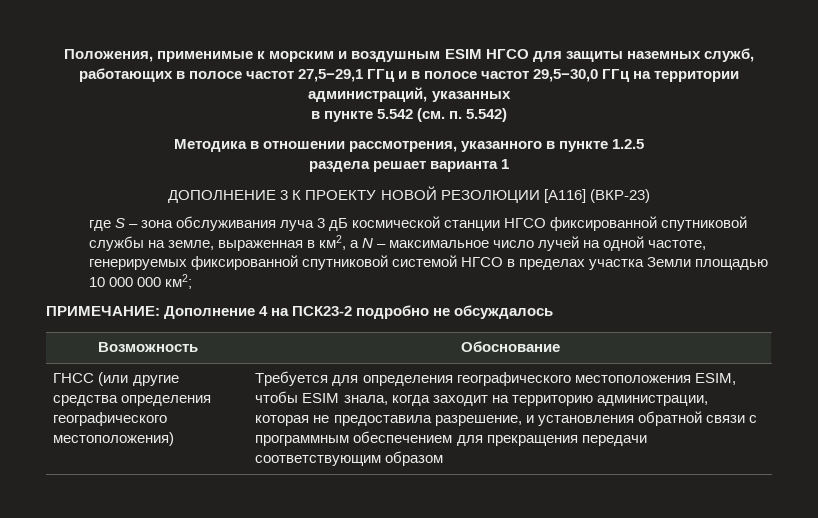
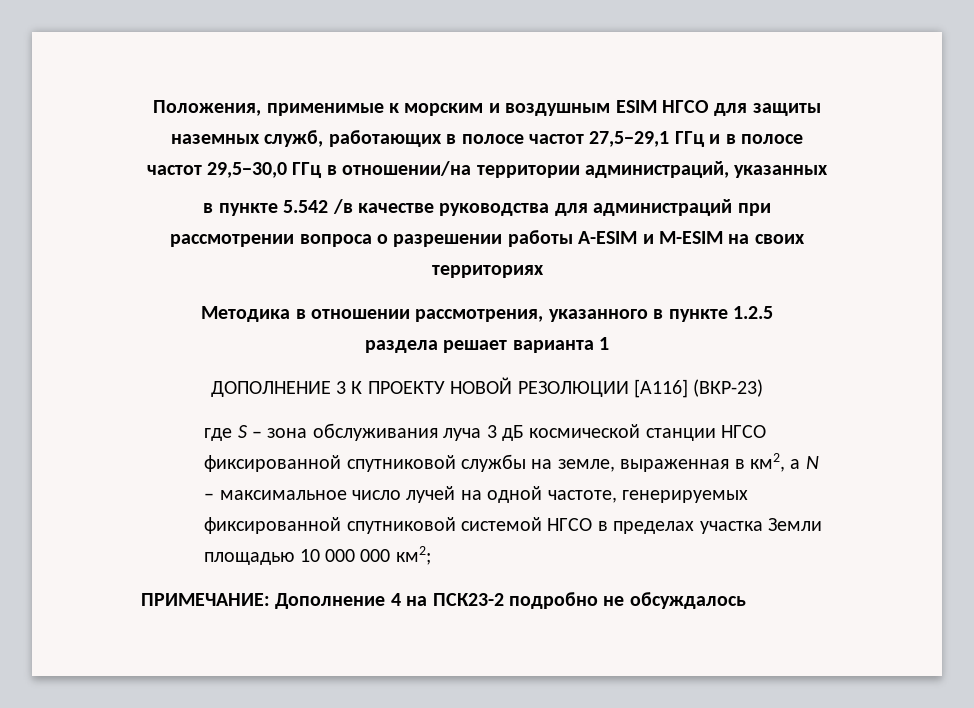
- Положения, применимые к морским и воздушным ESIM НГСО для защиты наземных служб, работающих в полосе частот 27,5−29,1 ГГц и в полосе частот 29,5−30,0 ГГц на территории администраций, указанных
+ Положения, применимые к морским и воздушным ESIM НГСО для защиты наземных служб, работающих в полосе частот 27,5−29,1 ГГц и в полосе частот 29,5−30,0 ГГц в отношении/на территории администраций, указанных
- в пункте 5.542 (см. п. 5.542)
+ в пункте 5.542 /в качестве руководства для администраций при рассмотрении вопроса о разрешении работы A-ESIM и M-ESIM на своих территориях
- Возможность | Обоснование
- ГНСС (или другие средства определения географического местоположения) | Требуется для определения географического местоположения ESIM, чтобы ESIM знала, когда заходит на территорию администрации, которая не предоставила разрешение, и установления обратной связи с программным обеспечением для прекращения передачи соответствующим образом

